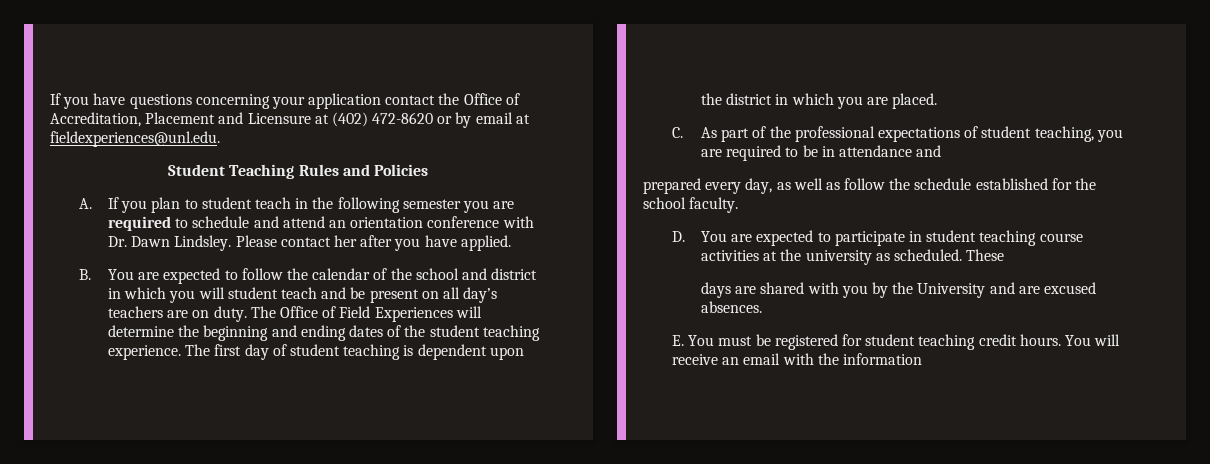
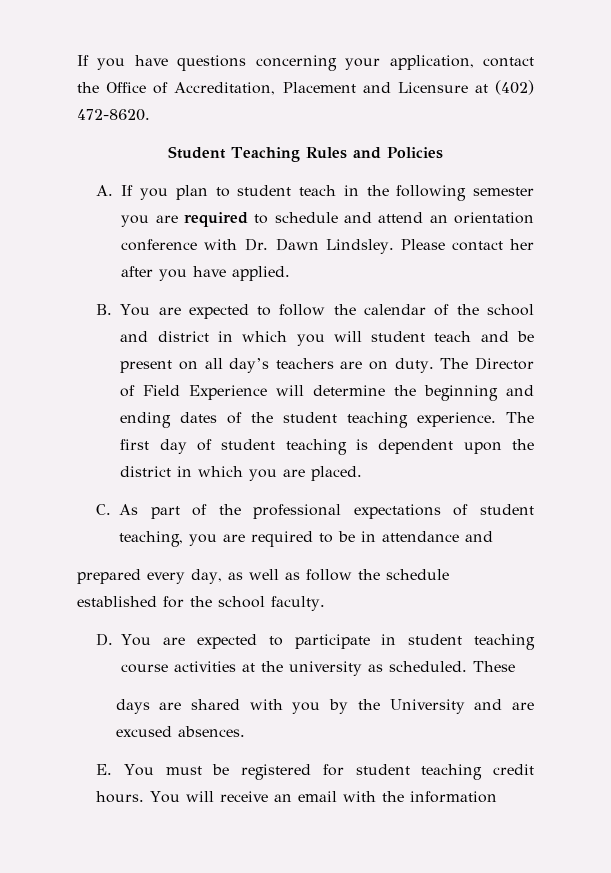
- If you have questions concerning your application contact the Office of Accreditation, Placement and Licensure at (402) 472-8620 or by email at fieldexperiences@unl.edu.
+ If you have questions concerning your application, contact the Office of Accreditation, Placement and Licensure at (402) 472-8620.
- The Office of Field Experiences will determine the beginning and ending dates of the student teaching experience.
+ The Director of Field Experience will determine the beginning and ending dates of the student teaching experience.

